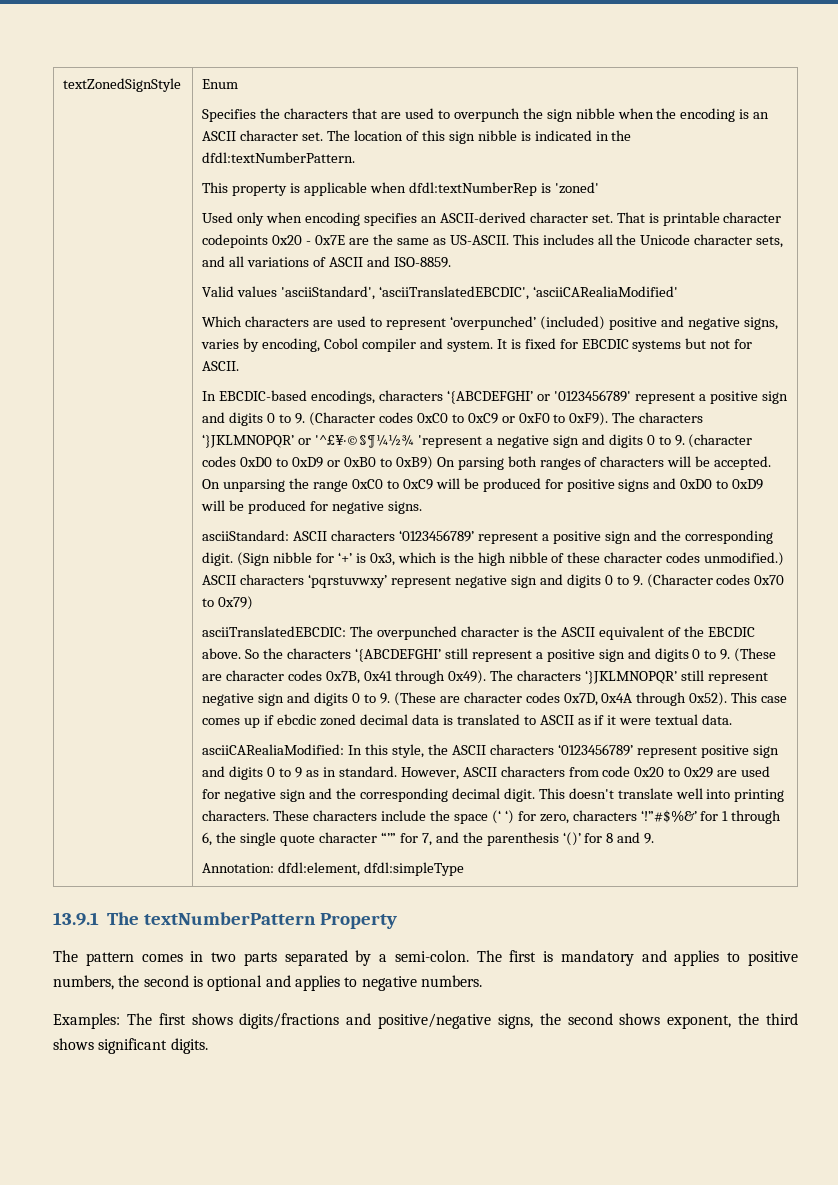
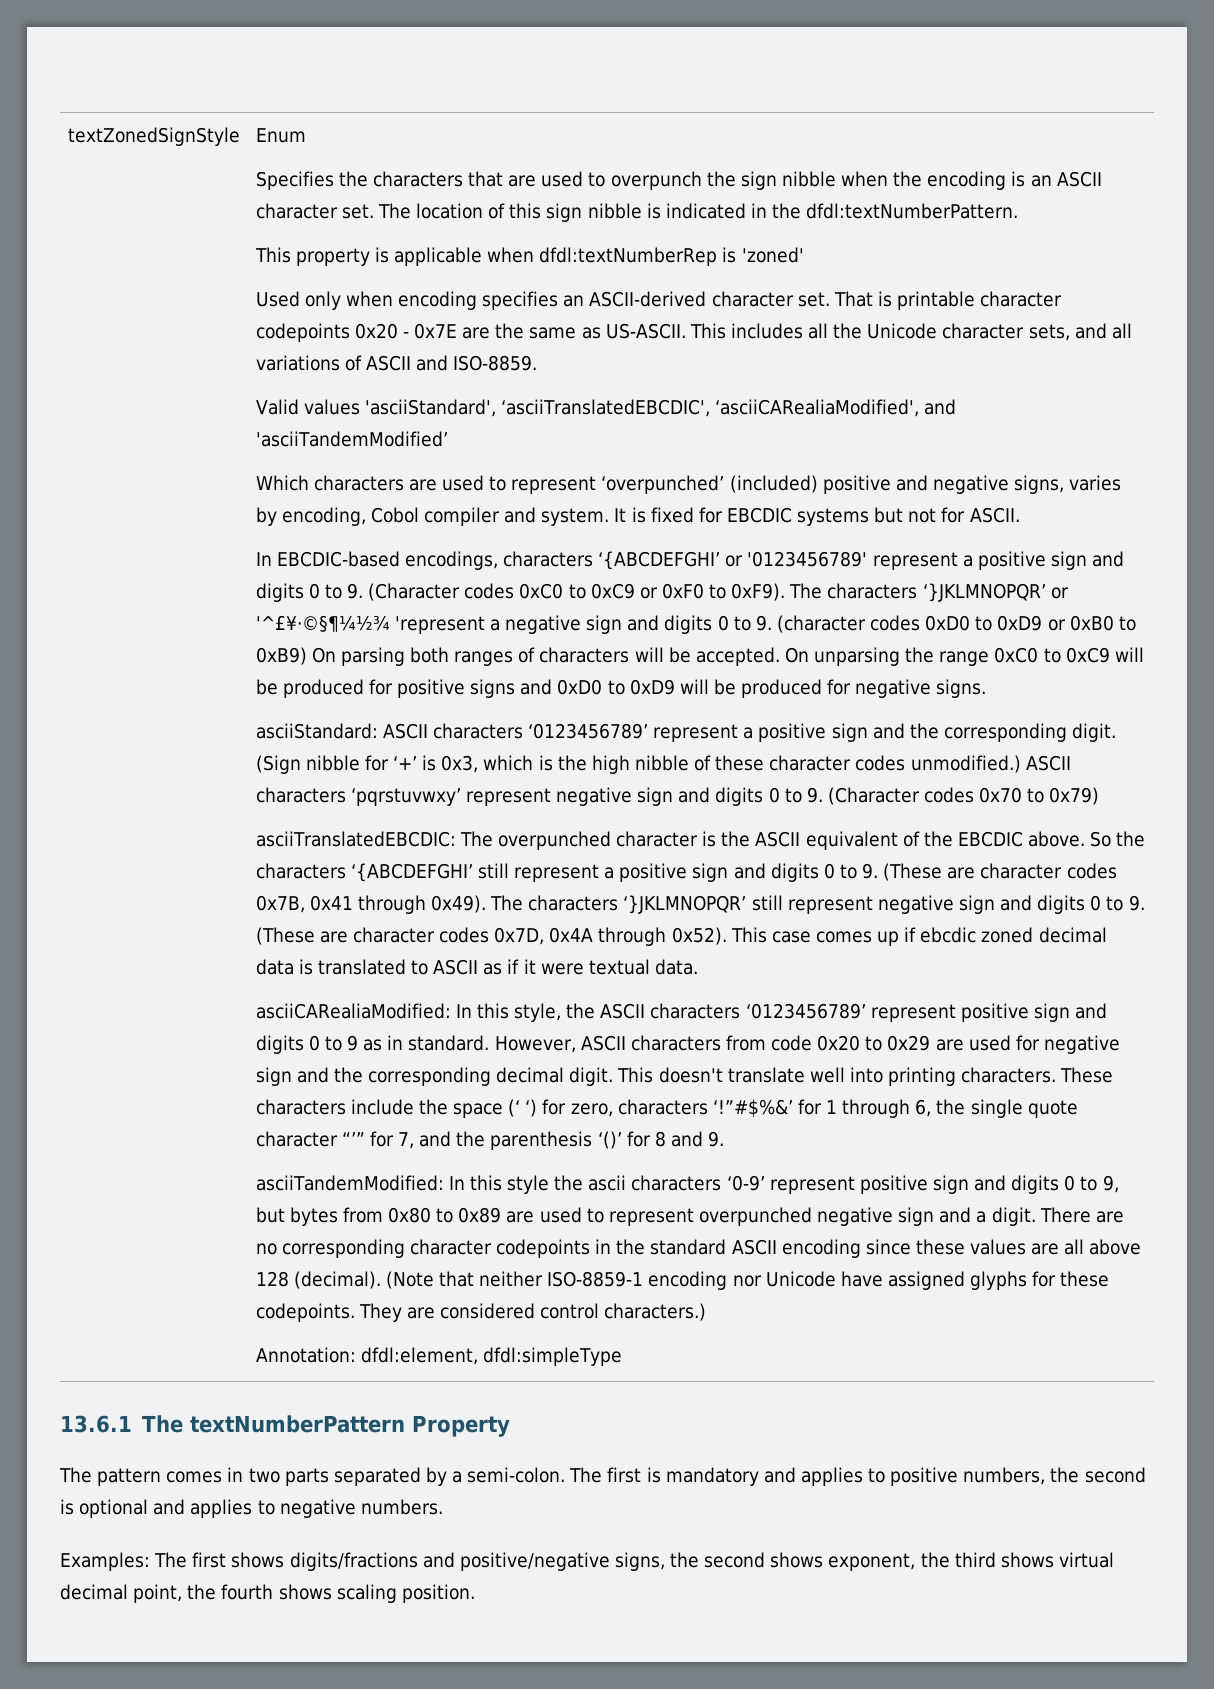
- Valid values 'asciiStandard', ‘asciiTranslatedEBCDIC', ‘asciiCARealiaModified'
+ Valid values 'asciiStandard', ‘asciiTranslatedEBCDIC', ‘asciiCARealiaModified', and 'asciiTandemModified’
+ asciiTandemModified: In this style the ascii characters ‘0-9’ represent positive sign and digits 0 to 9, but bytes from 0x80 to 0x89 are used to represent overpunched negative sign and a digit. There are no corresponding character codepoints in the standard ASCII encoding since these values are all above 128 (decimal). (Note that neither ISO-8859-1 encoding nor Unicode have assigned glyphs for these codepoints. They are considered control characters.)
- 13.9.1 The textNumberPattern Property
+ 13.6.1 The textNumberPattern Property
- Examples: The first shows digits/fractions and positive/negative signs, the second shows exponent, the third shows significant digits.
+ Examples: The first shows digits/fractions and positive/negative signs, the second shows exponent, the third shows virtual decimal point, the fourth shows scaling position.

